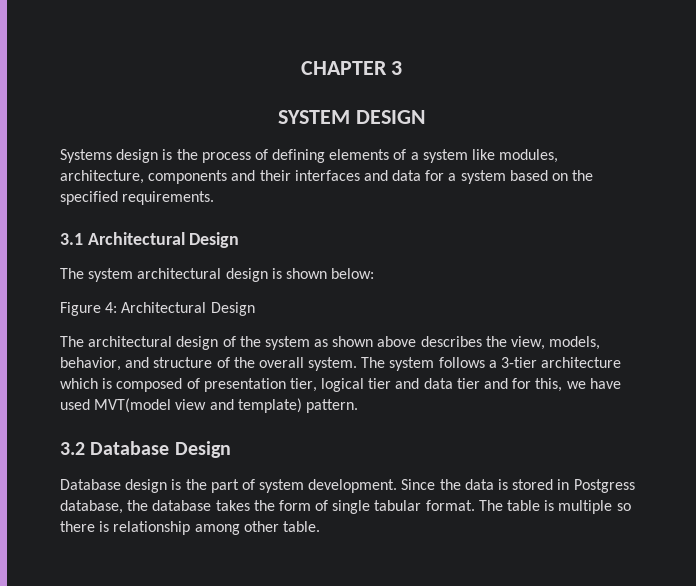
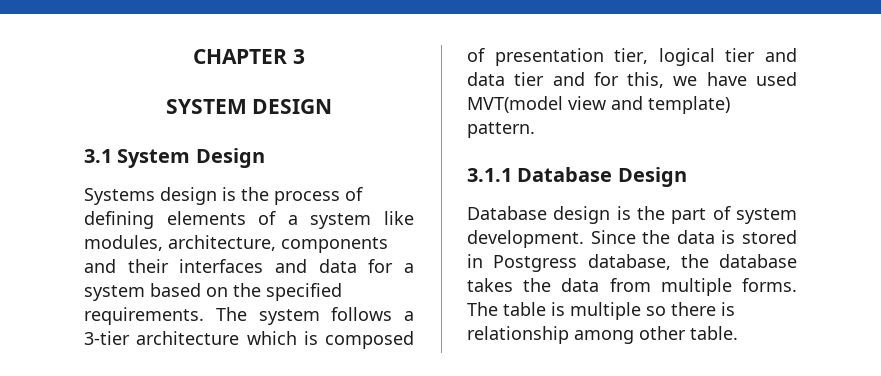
+ 3.1 System Design
- Systems design is the process of defining elements of a system like modules, architecture, components and their interfaces and data for a system based on the specified requirements.
- 3.1 Architectural Design
- The system architectural design is shown below:
- Figure 4: Architectural Design
- The architectural design of the system as shown above describes the view, models, behavior, and structure of the overall system. The system follows a 3-tier architecture which is composed of presentation tier, logical tier and data tier and for this, we have used MVT(model view and template) pattern.
+ Systems design is the process of defining elements of a system like modules, architecture, components and their interfaces and data for a system based on the specified requirements. The system follows a 3-tier architecture which is composed of presentation tier, logical tier and data tier and for this, we have used MVT(model view and template) pattern.
- 3.2 Database Design
+ 3.1.1 Database Design
- Since the data is stored in Postgress database, the database takes the form of single tabular format.
+ Since the data is stored in Postgress database, the database takes the data from multiple forms.

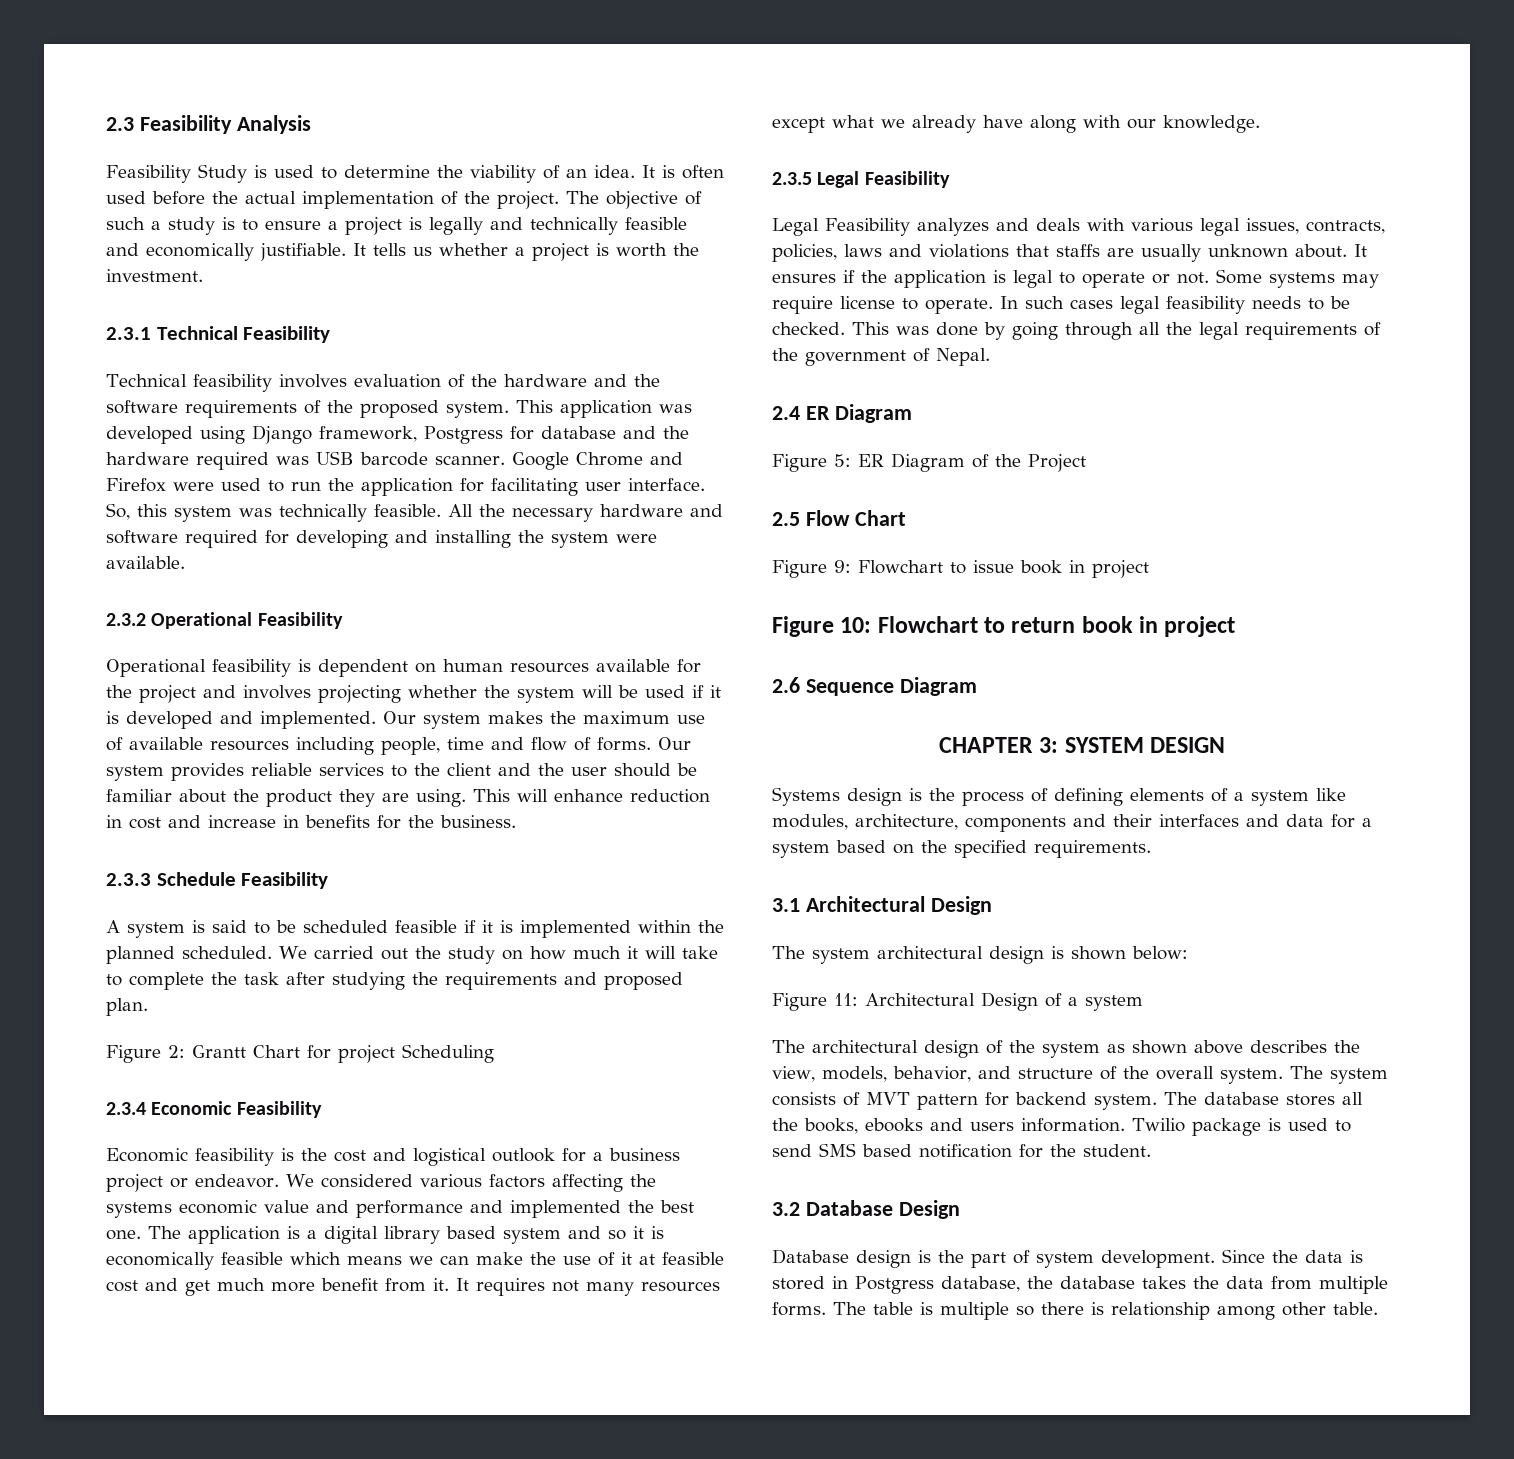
- CHAPTER 3
- SYSTEM DESIGN
+ 2.3 Feasibility Analysis
+ Feasibility Study is used to determine the viability of an idea. It is often used before the actual implementation of the project. The objective of such a study is to ensure a project is legally and technically feasible and economically justifiable. It tells us whether a project is worth the investment.
+ 2.3.1 Technical Feasibility
+ Technical feasibility involves evaluation of the hardware and the software requirements of the proposed system. This application was developed using Django framework, Postgress for database and the hardware required was USB barcode scanner. Google Chrome and Firefox were used to run the application for facilitating user interface. So, this system was technically feasible. All the necessary hardware and software required for developing and installing the system were available.
+ 2.3.2 Operational Feasibility
+ Operational feasibility is dependent on human resources available for the project and involves projecting whether the system will be used if it is developed and implemented. Our system makes the maximum use of available resources including people, time and flow of forms. Our system provides reliable services to the client and the user should be familiar about the product they are using. This will enhance reduction in cost and increase in benefits for the business.
+ 2.3.3 Schedule Feasibility
+ A system is said to be scheduled feasible if it is implemented within the planned scheduled. We carried out the study on how much it will take to complete the task after studying the requirements and proposed plan.
+ Figure 2: Grantt Chart for project Scheduling
+ 2.3.4 Economic Feasibility
+ Economic feasibility is the cost and logistical outlook for a business project or endeavor. We considered various factors affecting the systems economic value and performance and implemented the best one. The application is a digital library based system and so it is economically feasible which means we can make the use of it at feasible cost and get much more benefit from it. It requires not many resources except what we already have along with our knowledge.
+ 2.3.5 Legal Feasibility
+ Legal Feasibility analyzes and deals with various legal issues, contracts, policies, laws and violations that staffs are usually unknown about. It ensures if the application is legal to operate or not. Some systems may require license to operate. In such cases legal feasibility needs to be checked. This was done by going through all the legal requirements of the government of Nepal.
+ 2.4 ER Diagram
+ Figure 5: ER Diagram of the Project
+ 2.5 Flow Chart
+ Figure 9: Flowchart to issue book in project
+ Figure 10: Flowchart to return book in project
+ 2.6 Sequence Diagram
+ CHAPTER 3: SYSTEM DESIGN
- 3.1 System Design
- Systems design is the process of defining elements of a system like modules, architecture, components and their interfaces and data for a system based on the specified requirements. The system follows a 3-tier architecture which is composed of presentation tier, logical tier and data tier and for this, we have used MVT(model view and template) pattern.
- 3.1.1 Database Design
+ Systems design is the process of defining elements of a system like modules, architecture, components and their interfaces and data for a system based on the specified requirements.
+ 3.1 Architectural Design
+ The system architectural design is shown below:
+ Figure 11: Architectural Design of a system
+ The architectural design of the system as shown above describes the view, models, behavior, and structure of the overall system. The system consists of MVT pattern for backend system. The database stores all the books, ebooks and users information. Twilio package is used to send SMS based notification for the student.
+ 3.2 Database Design

